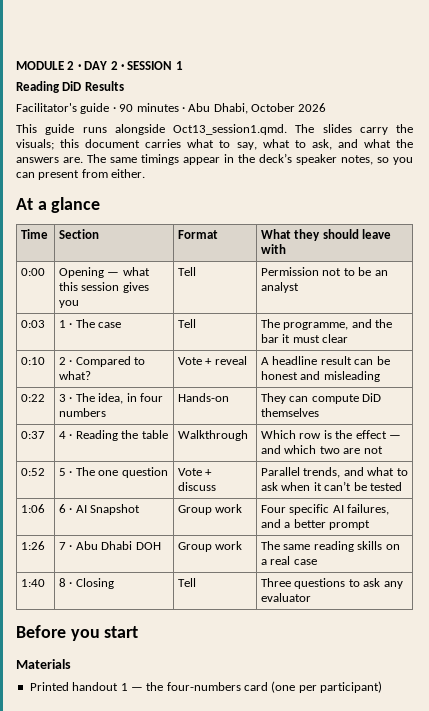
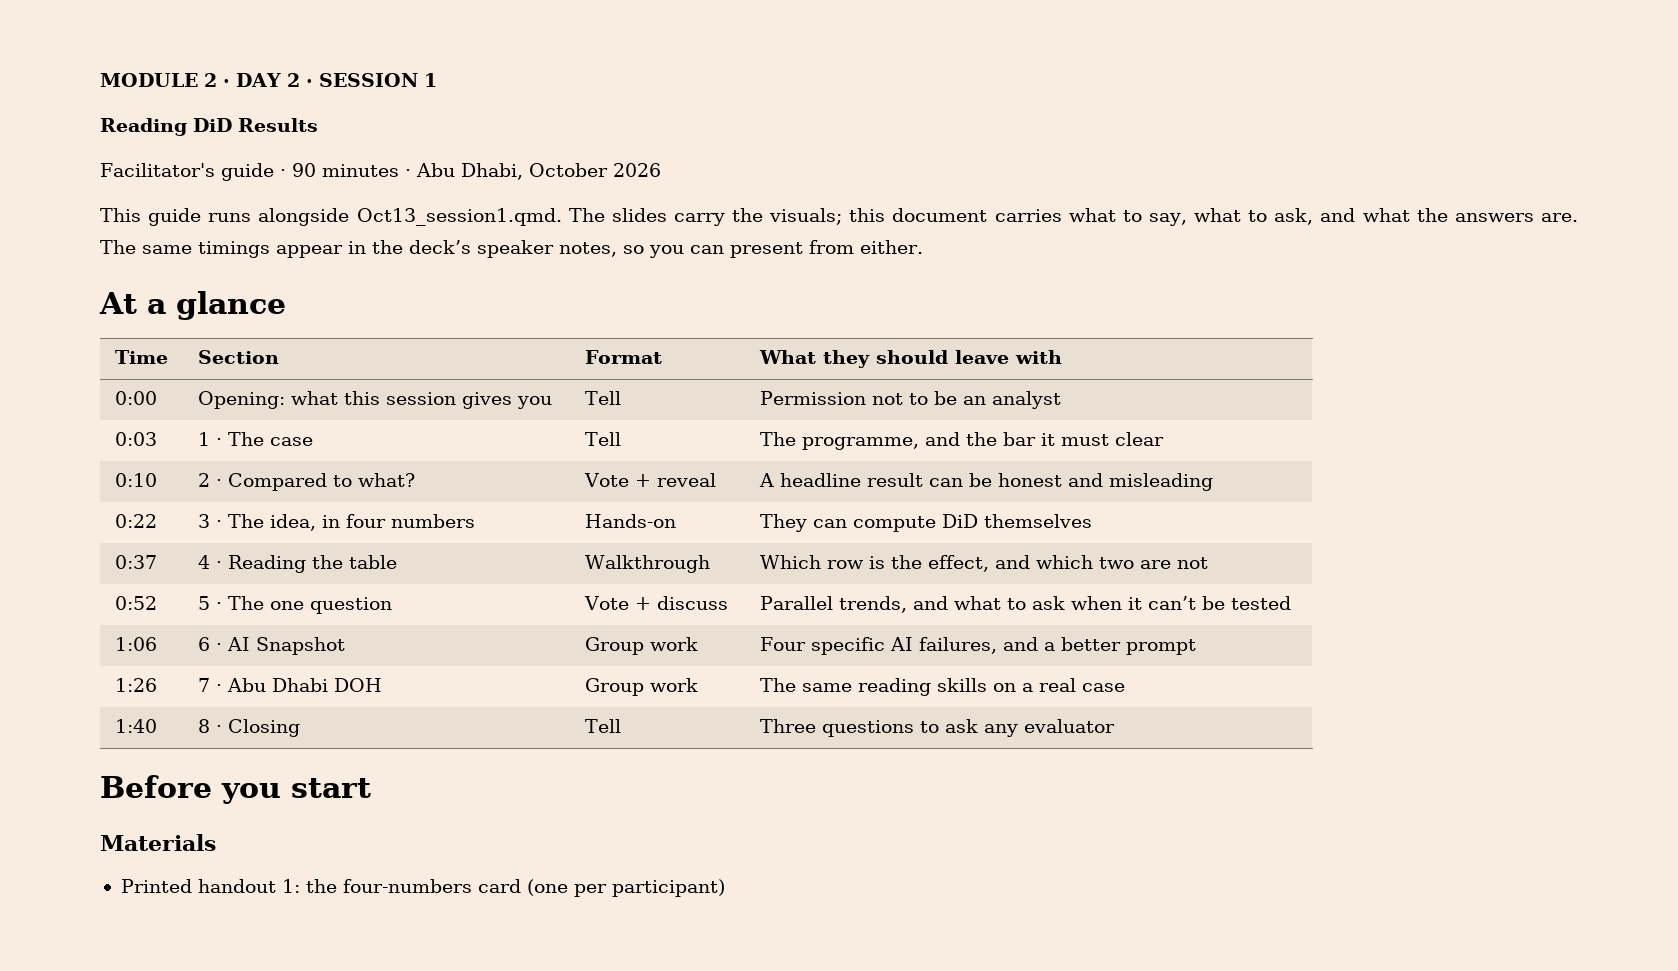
- 0:00 | Opening — what this session gives you | Tell | Permission not to be an analyst
+ 0:00 | Opening: what this session gives you | Tell | Permission not to be an analyst
- 0:37 | 4 · Reading the table | Walkthrough | Which row is the effect — and which two are not
+ 0:37 | 4 · Reading the table | Walkthrough | Which row is the effect, and which two are not
- Printed handout 1 — the four-numbers card (one per participant)
+ Printed handout 1: the four-numbers card (one per participant)

